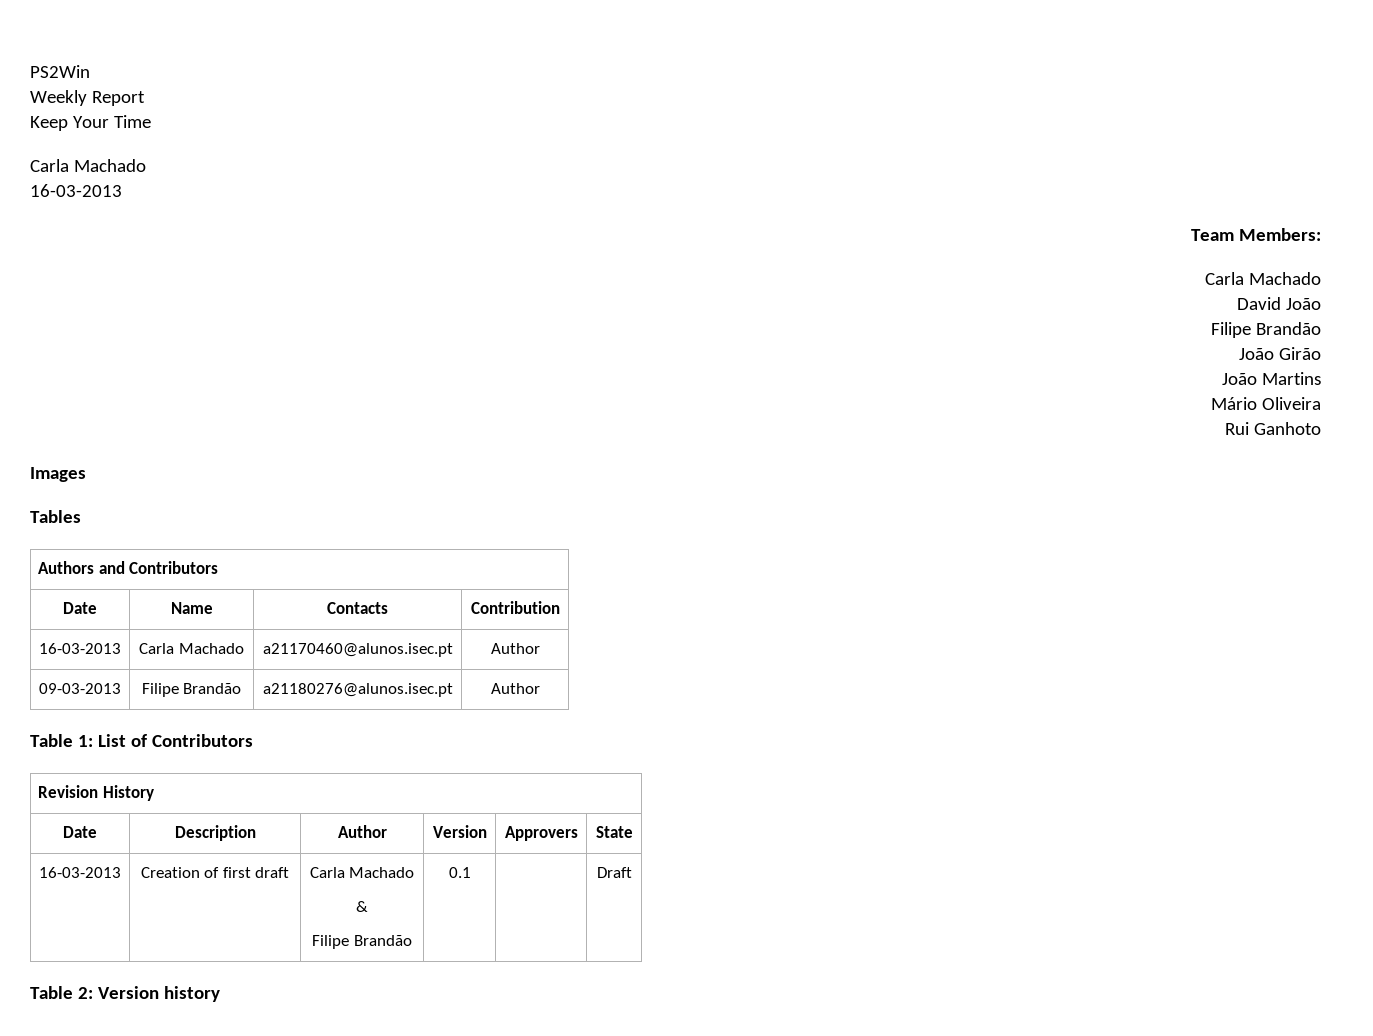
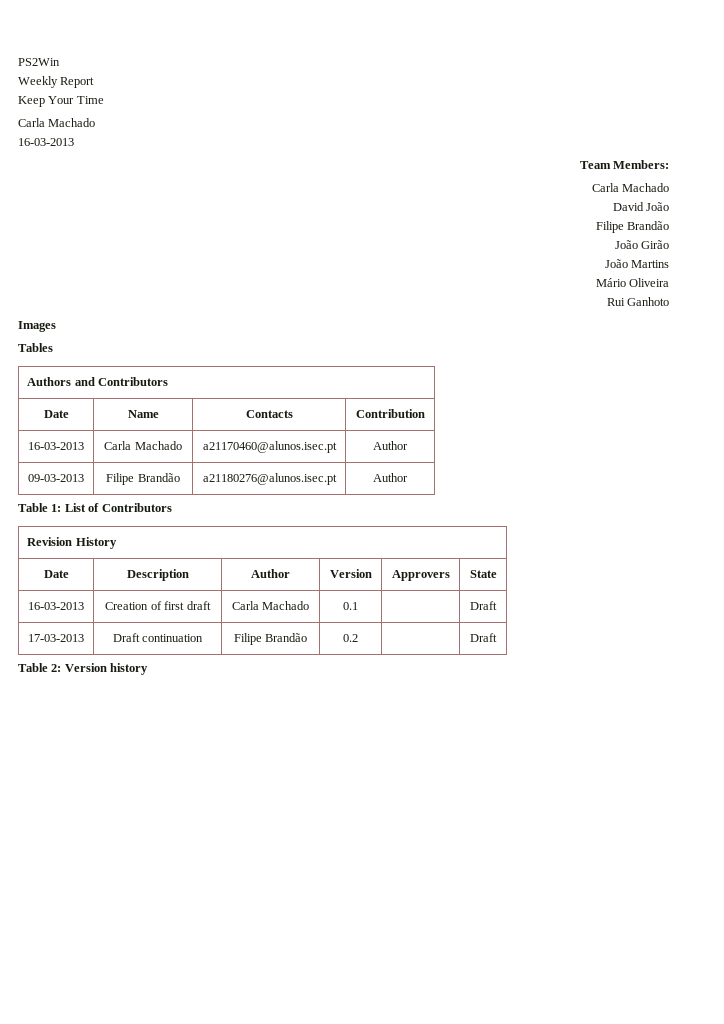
- 16-03-2013 | Creation of first draft | Carla Machado
- &
- Filipe Brandão | 0.1 | | Draft
+ 16-03-2013 | Creation of first draft | Carla Machado | 0.1 | | Draft
+ 17-03-2013 | Draft continuation | Filipe Brandão | 0.2 | | Draft

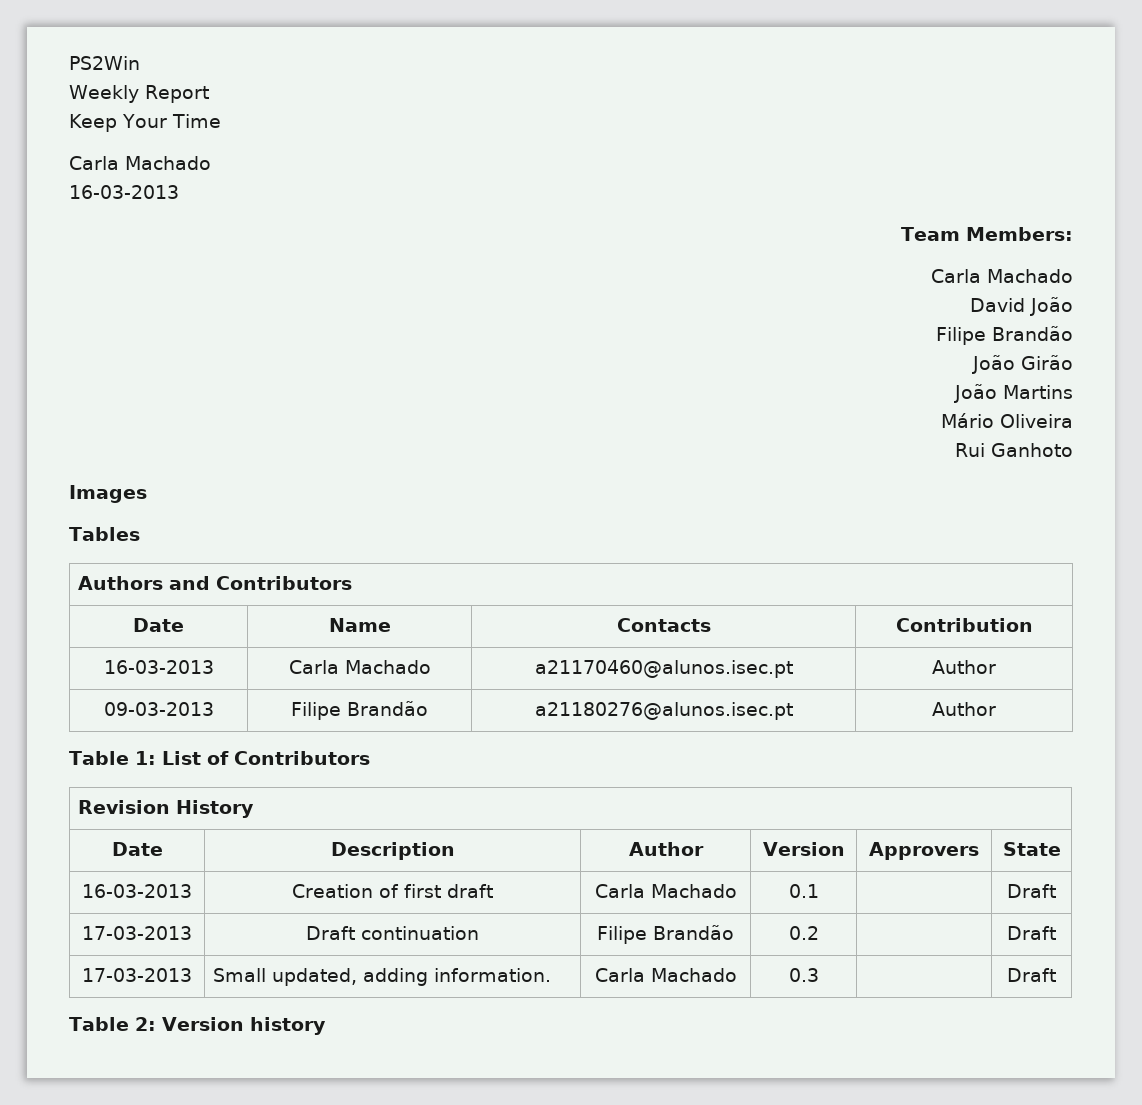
+ 17-03-2013 | Small updated, adding information. | Carla Machado | 0.3 | | Draft

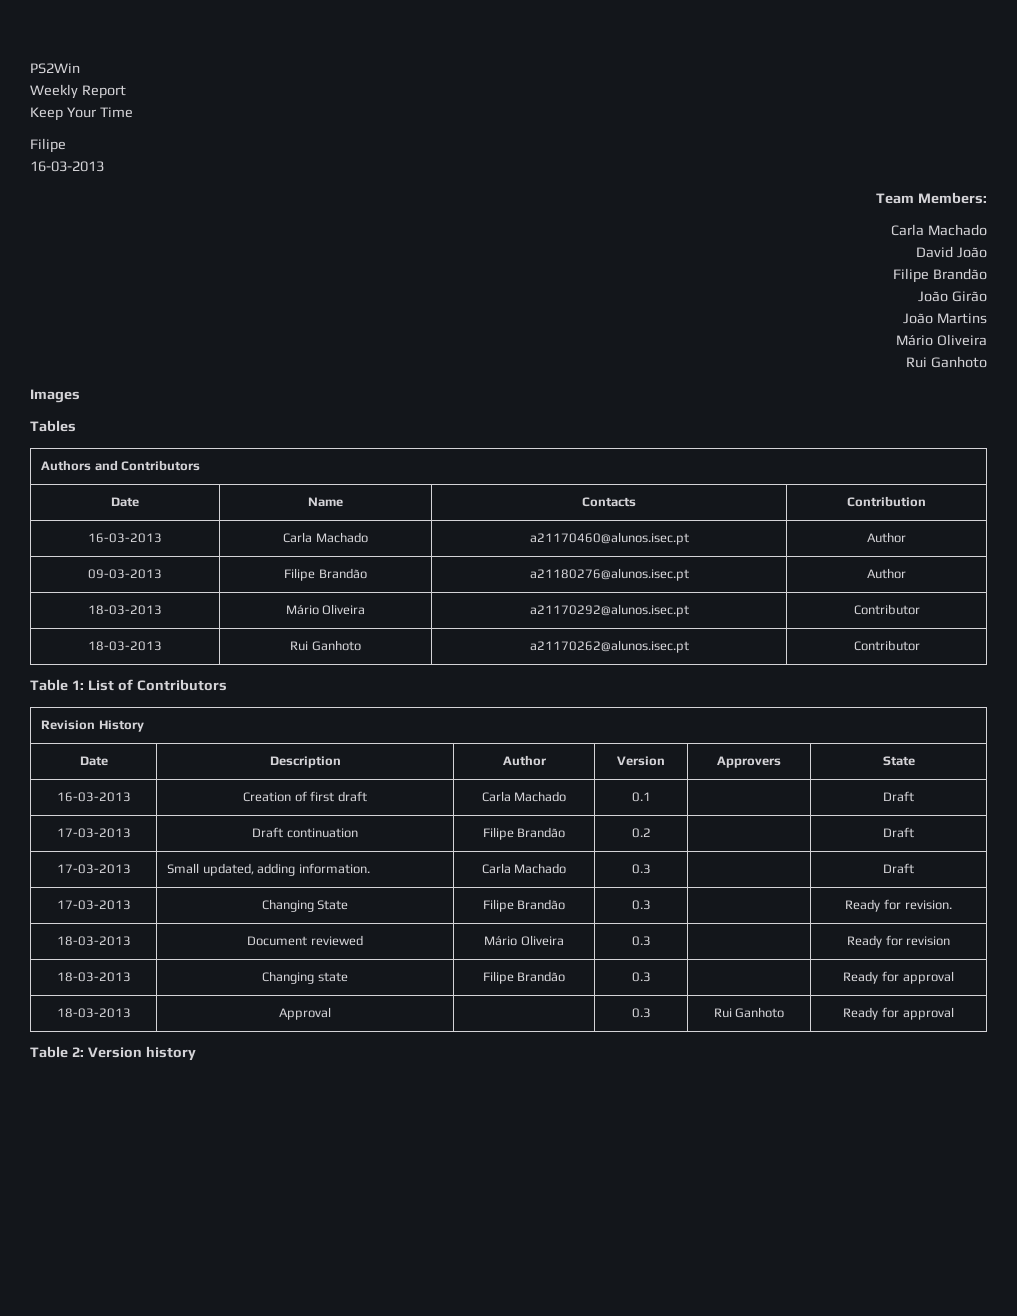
  Keep Your Time
- Carla Machado
+ Filipe
+ 18-03-2013 | Mário Oliveira | a21170292@alunos.isec.pt | Contributor
+ 18-03-2013 | Rui Ganhoto | a21170262@alunos.isec.pt | Contributor
+ 17-03-2013 | Changing State | Filipe Brandão | 0.3 | | Ready for revision.
+ 18-03-2013 | Document reviewed | Mário Oliveira | 0.3 | | Ready for revision
+ 18-03-2013 | Changing state | Filipe Brandão | 0.3 | | Ready for approval
+ 18-03-2013 | Approval | | 0.3 | Rui Ganhoto | Ready for approval

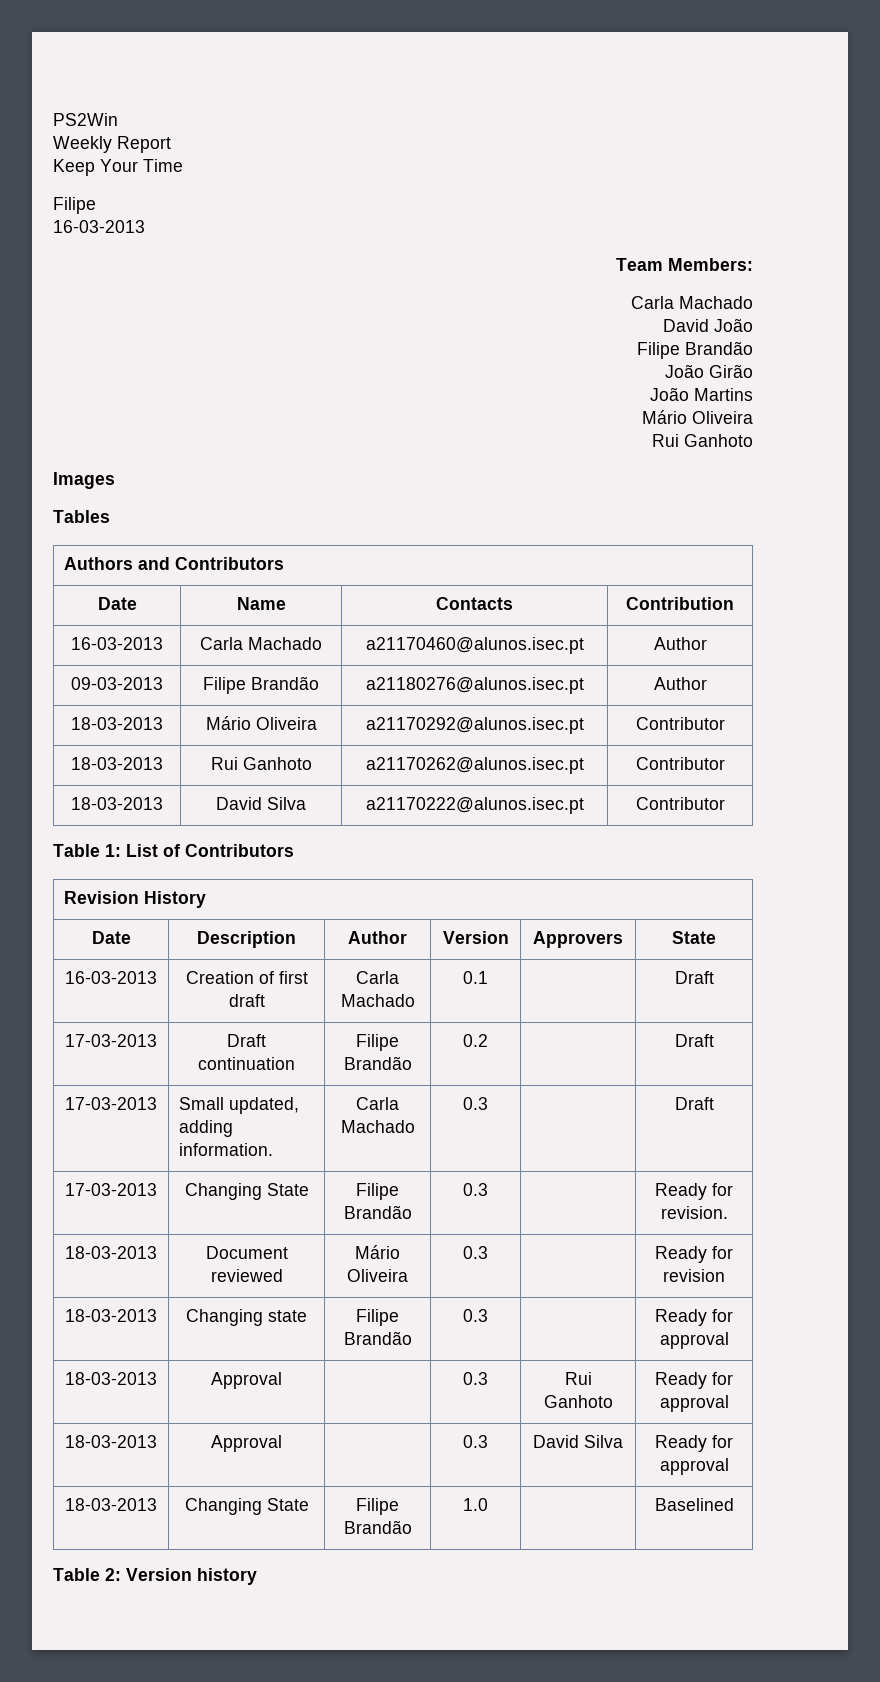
+ 18-03-2013 | David Silva | a21170222@alunos.isec.pt | Contributor
+ 18-03-2013 | Approval | | 0.3 | David Silva | Ready for approval
+ 18-03-2013 | Changing State | Filipe Brandão | 1.0 | | Baselined

